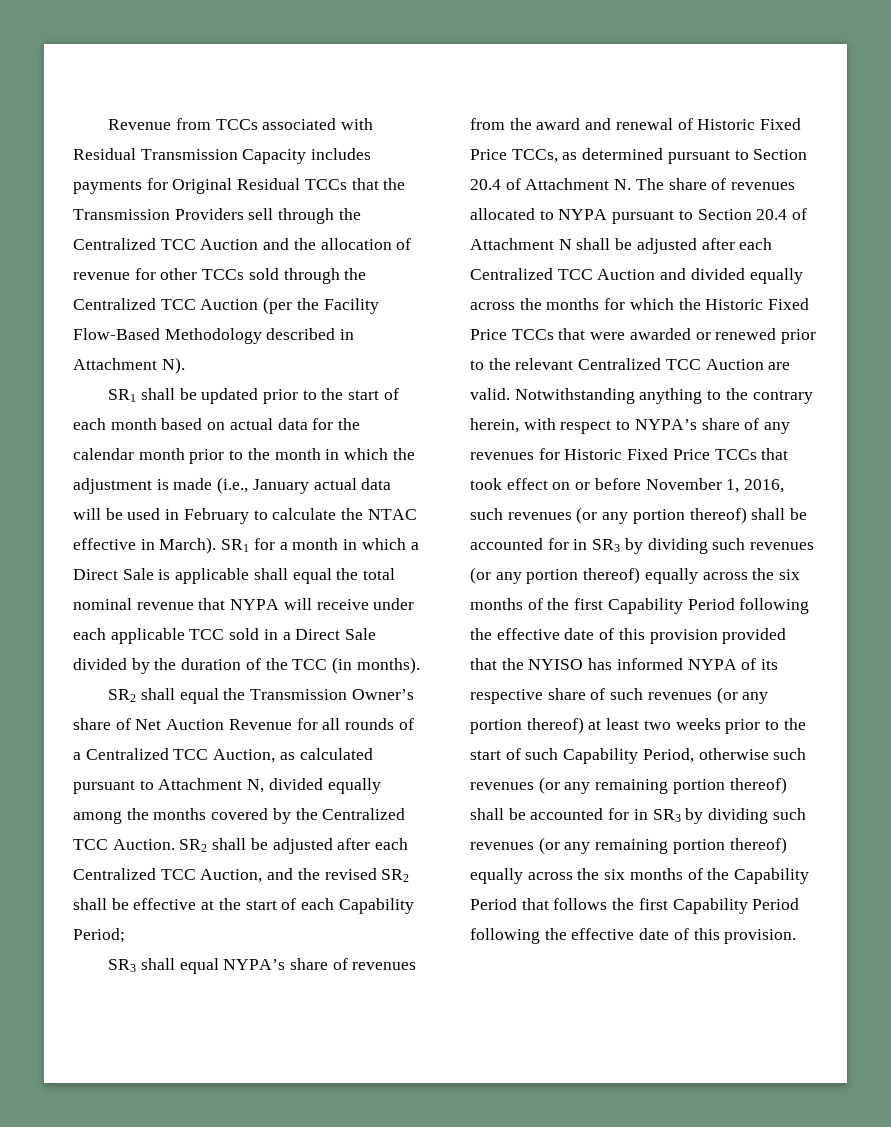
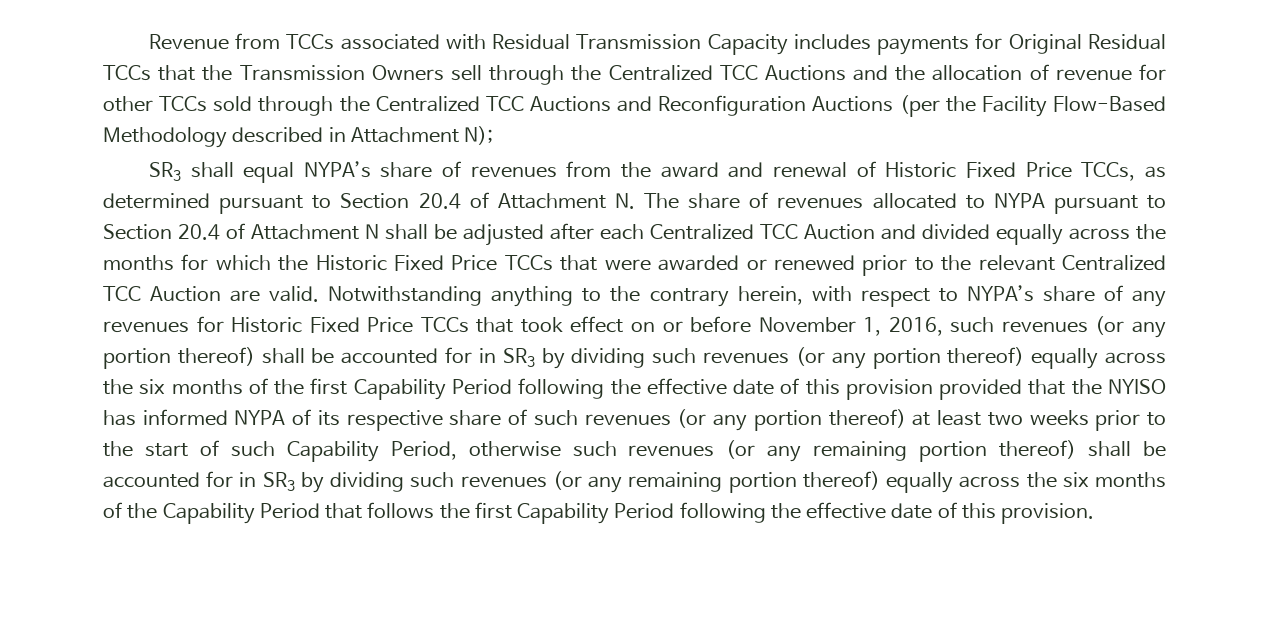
- Revenue from TCCs associated with Residual Transmission Capacity includes payments for Original Residual TCCs that the Transmission Providers sell through the Centralized TCC Auction and the allocation of revenue for other TCCs sold through the Centralized TCC Auction (per the Facility Flow-Based Methodology described in Attachment N).
- SR1 shall be updated prior to the start of each month based on actual data for the calendar month prior to the month in which the adjustment is made (i.e., January actual data will be used in February to calculate the NTAC effective in March). SR1 for a month in which a Direct Sale is applicable shall equal the total nominal revenue that NYPA will receive under each applicable TCC sold in a Direct Sale divided by the duration of the TCC (in months).
- SR2 shall equal the Transmission Owner’s share of Net Auction Revenue for all rounds of a Centralized TCC Auction, as calculated pursuant to Attachment N, divided equally among the months covered by the Centralized TCC Auction. SR2 shall be adjusted after each Centralized TCC Auction, and the revised SR2 shall be effective at the start of each Capability Period;
+ Revenue from TCCs associated with Residual Transmission Capacity includes payments for Original Residual TCCs that the Transmission Owners sell through the Centralized TCC Auctions and the allocation of revenue for other TCCs sold through the Centralized TCC Auctions and Reconfiguration Auctions (per the Facility Flow-Based Methodology described in Attachment N);

